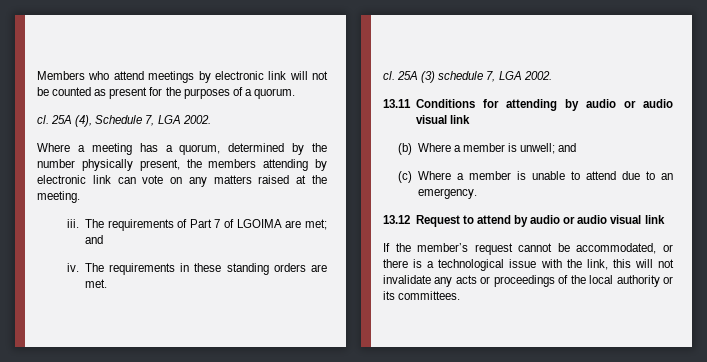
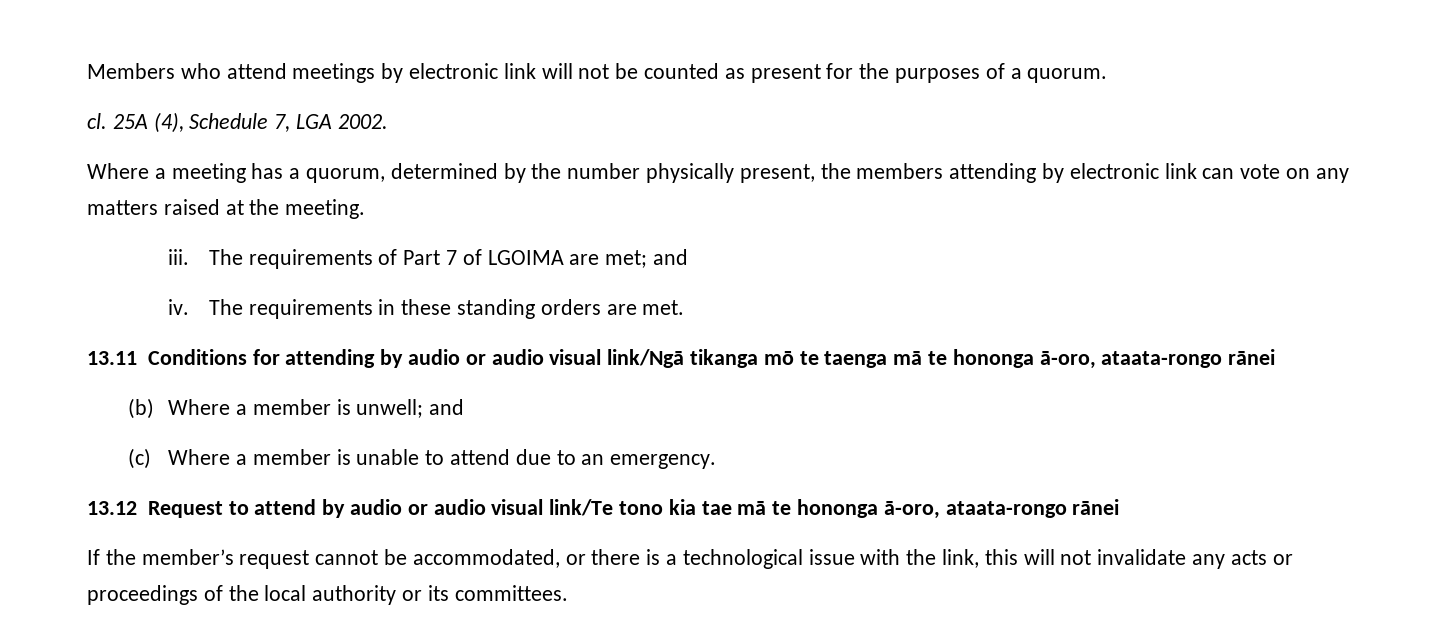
- cl. 25A (3) schedule 7, LGA 2002.
- 13.11 Conditions for attending by audio or audio visual link
+ 13.11 Conditions for attending by audio or audio visual link/Ngā tikanga mō te taenga mā te hononga ā-oro, ataata-rongo rānei
- 13.12 Request to attend by audio or audio visual link
+ 13.12 Request to attend by audio or audio visual link/Te tono kia tae mā te hononga ā-oro, ataata-rongo rānei

